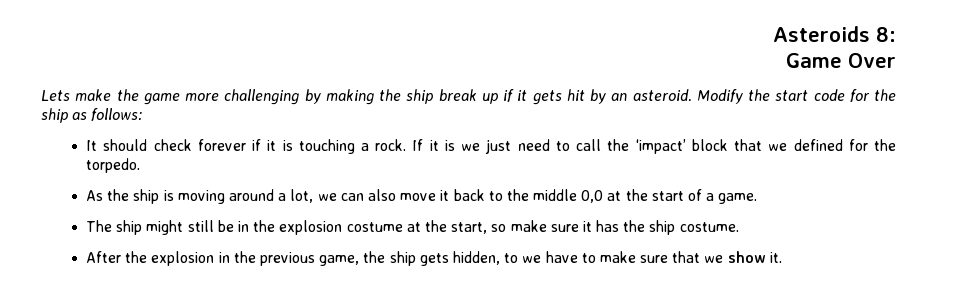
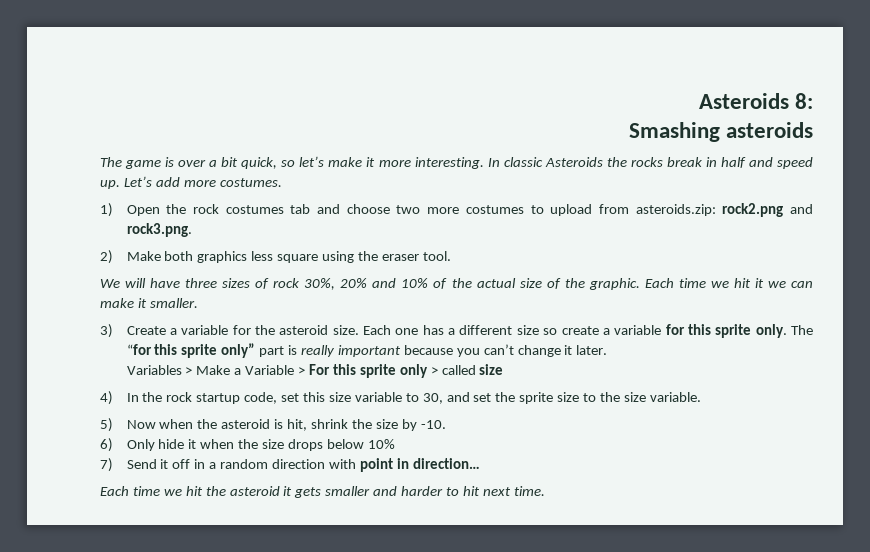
- Game Over
- Lets make the game more challenging by making the ship break up if it gets hit by an asteroid. Modify the start code for the ship as follows:
- It should check forever if it is touching a rock. If it is we just need to call the ‘impact’ block that we defined for the torpedo.
- As the ship is moving around a lot, we can also move it back to the middle 0,0 at the start of a game.
- The ship might still be in the explosion costume at the start, so make sure it has the ship costume.
- After the explosion in the previous game, the ship gets hidden, to we have to make sure that we show it.
+ Smashing asteroids
+ The game is over a bit quick, so let’s make it more interesting. In classic Asteroids the rocks break in half and speed up. Let’s add more costumes.
+ 1) Open the rock costumes tab and choose two more costumes to upload from asteroids.zip: rock2.png and rock3.png.
+ 2) Make both graphics less square using the eraser tool.
+ We will have three sizes of rock 30%, 20% and 10% of the actual size of the graphic. Each time we hit it we can make it smaller.
+ 3) Create a variable for the asteroid size. Each one has a different size so create a variable for this sprite only. The “for this sprite only” part is really important because you can’t change it later.
+ Variables > Make a Variable > For this sprite only > called size
+ 4) In the rock startup code, set this size variable to 30, and set the sprite size to the size variable.
+ 5) Now when the asteroid is hit, shrink the size by -10.
+ 6) Only hide it when the size drops below 10%
+ 7) Send it off in a random direction with point in direction…
+ Each time we hit the asteroid it gets smaller and harder to hit next time.

